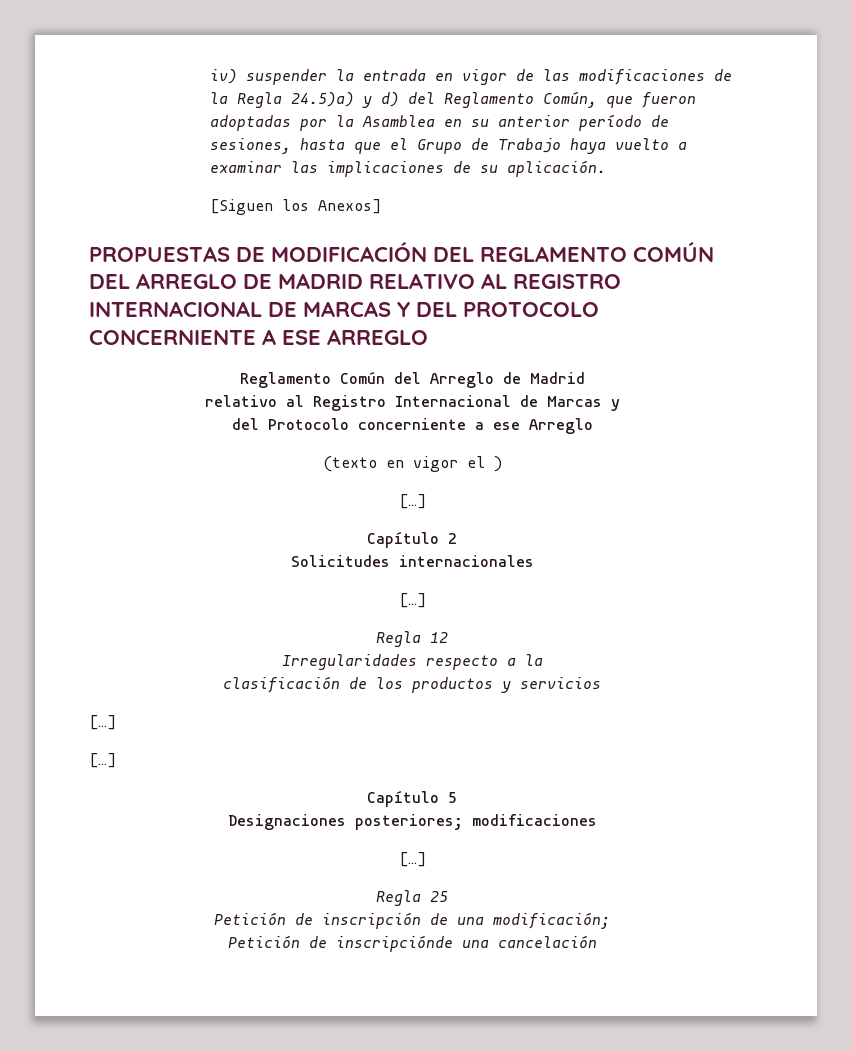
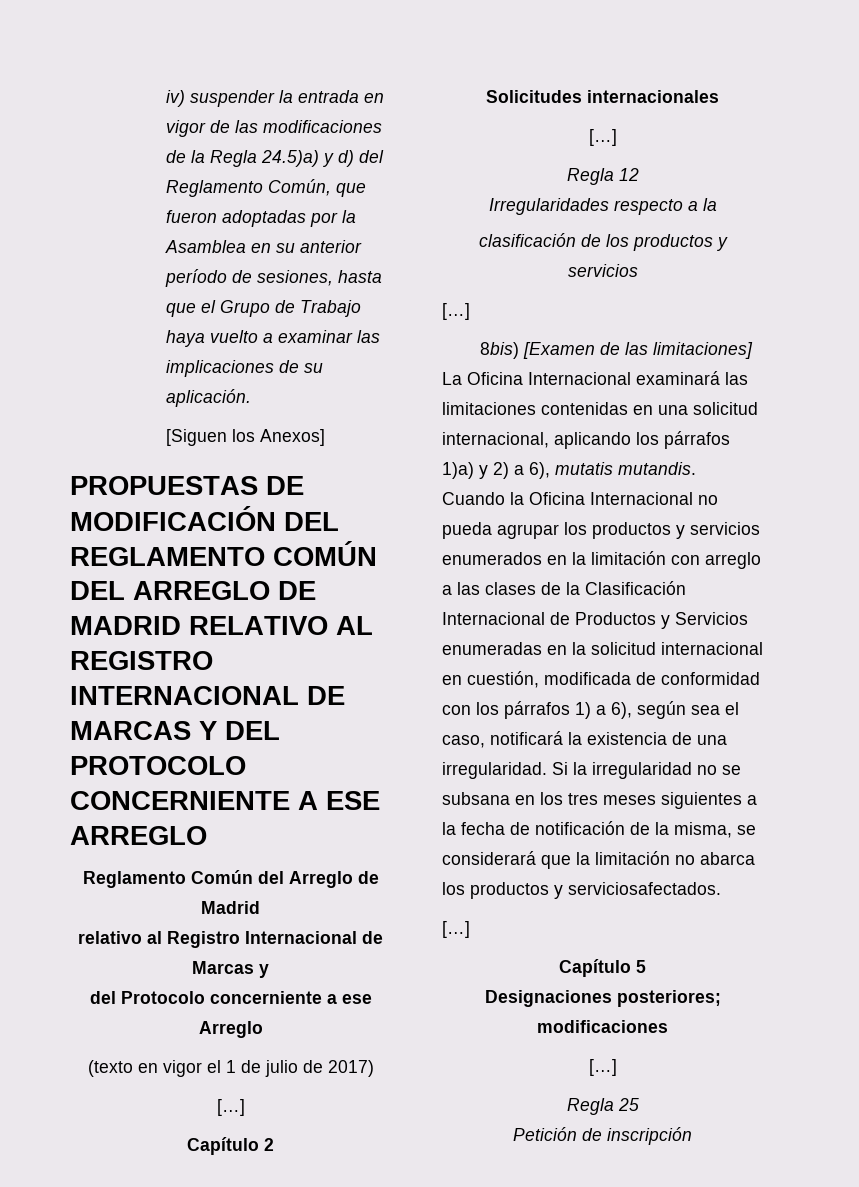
- (texto en vigor el )
+ (texto en vigor el 1 de julio de 2017)
+ 8bis) [Examen de las limitaciones] La Oficina Internacional examinará las limitaciones contenidas en una solicitud internacional, aplicando los párrafos 1)a) y 2) a 6), mutatis mutandis. Cuando la Oficina Internacional no pueda agrupar los productos y servicios enumerados en la limitación con arreglo a las clases de la Clasificación Internacional de Productos y Servicios enumeradas en la solicitud internacional en cuestión, modificada de conformidad con los párrafos 1) a 6), según sea el caso, notificará la existencia de una irregularidad. Si la irregularidad no se subsana en los tres meses siguientes a la fecha de notificación de la misma, se considerará que la limitación no abarca los productos y serviciosafectados.
- Petición de inscripción de una modificación;
- Petición de inscripciónde una cancelación
+ Petición de inscripción

